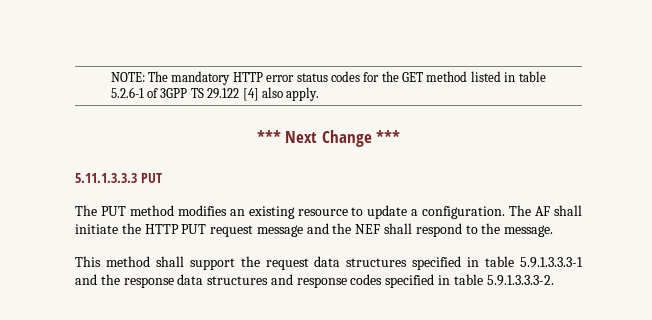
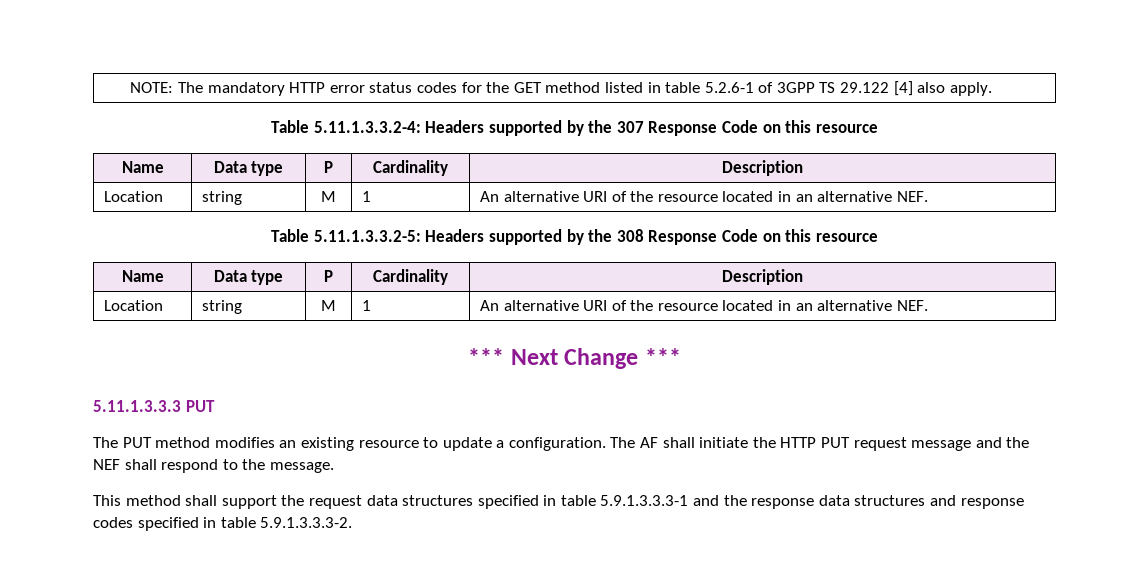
+ Table 5.11.1.3.3.2-4: Headers supported by the 307 Response Code on this resource
+ Name | Data type | P | Cardinality | Description
+ Location | string | M | 1 | An alternative URI of the resource located in an alternative NEF.
+ Table 5.11.1.3.3.2-5: Headers supported by the 308 Response Code on this resource
+ Name | Data type | P | Cardinality | Description
+ Location | string | M | 1 | An alternative URI of the resource located in an alternative NEF.

